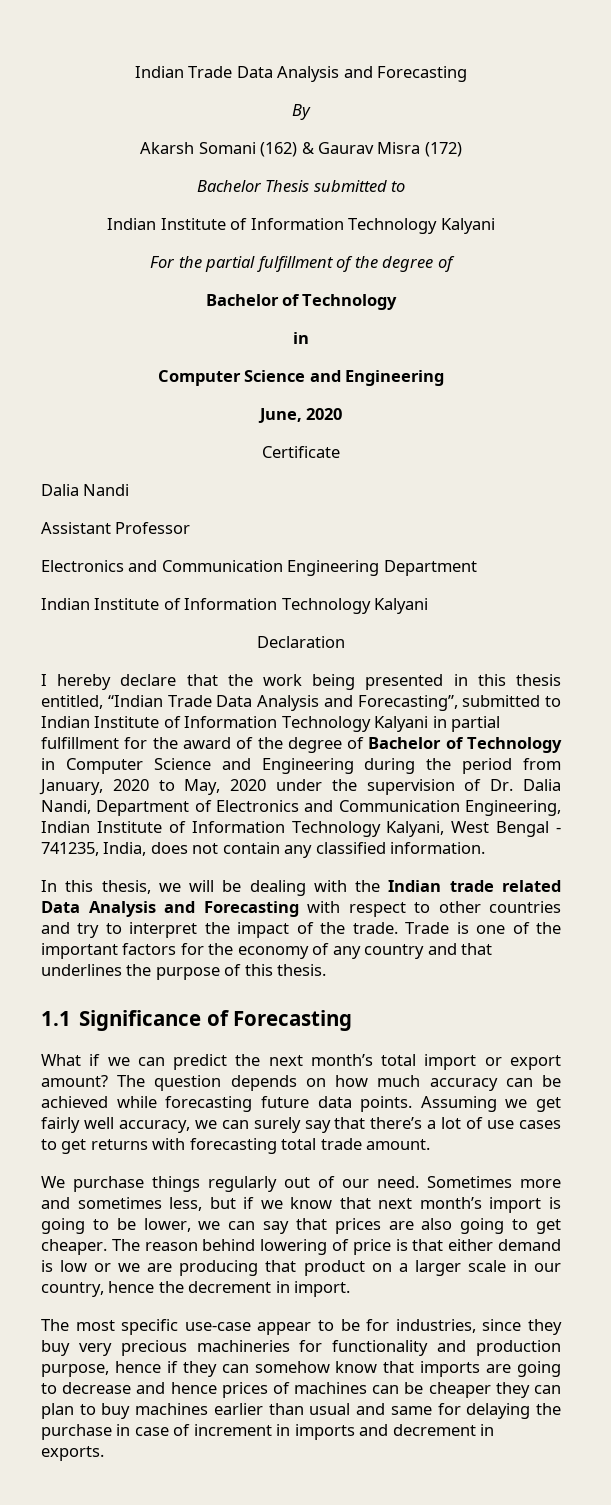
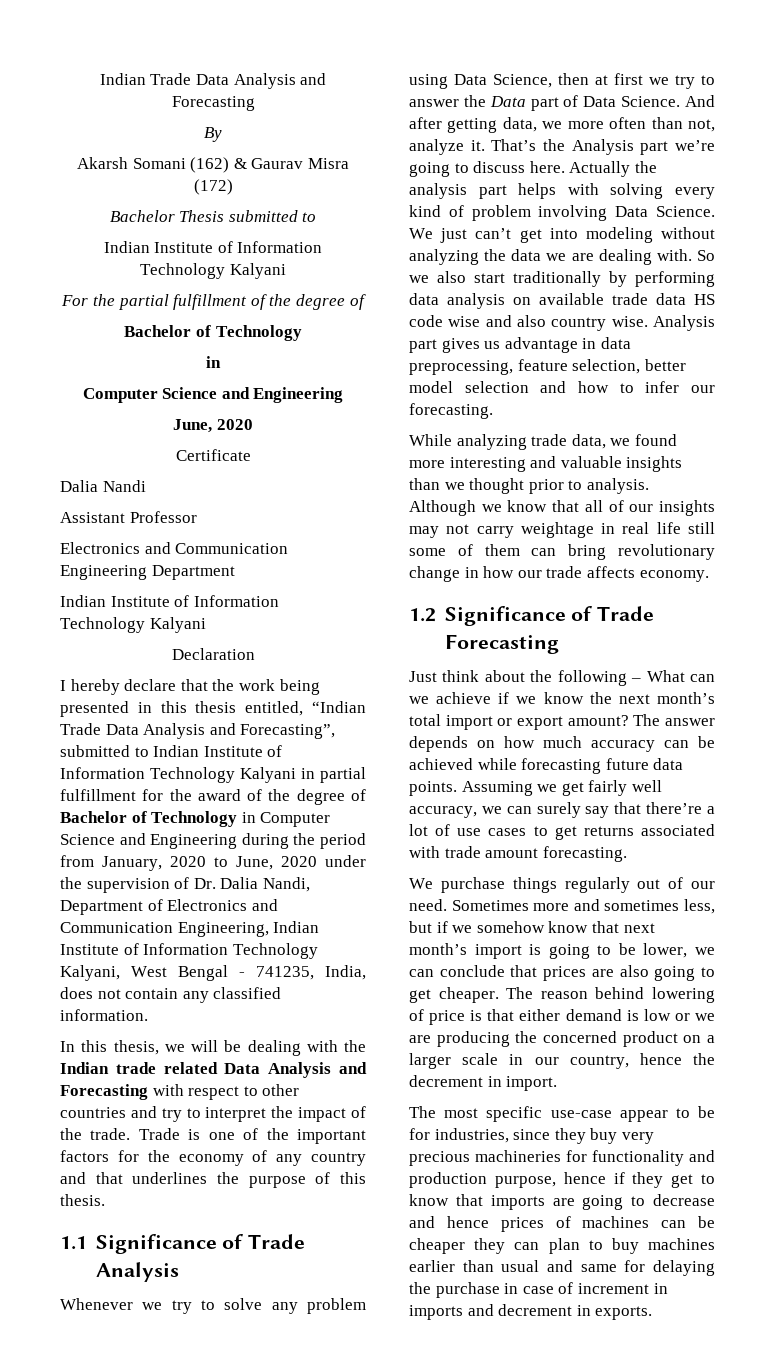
- I hereby declare that the work being presented in this thesis entitled, “Indian Trade Data Analysis and Forecasting”, submitted to Indian Institute of Information Technology Kalyani in partial fulfillment for the award of the degree of Bachelor of Technology in Computer Science and Engineering during the period from January, 2020 to May, 2020 under the supervision of Dr. Dalia Nandi, Department of Electronics and Communication Engineering, Indian Institute of Information Technology Kalyani, West Bengal - 741235, India, does not contain any classified information.
+ I hereby declare that the work being presented in this thesis entitled, “Indian Trade Data Analysis and Forecasting”, submitted to Indian Institute of Information Technology Kalyani in partial fulfillment for the award of the degree of Bachelor of Technology in Computer Science and Engineering during the period from January, 2020 to June, 2020 under the supervision of Dr. Dalia Nandi, Department of Electronics and Communication Engineering, Indian Institute of Information Technology Kalyani, West Bengal - 741235, India, does not contain any classified information.
- 1.1 Significance of Forecasting
- What if we can predict the next month’s total import or export amount?
+ 1.1 Significance of Trade Analysis
+ Whenever we try to solve any problem using Data Science, then at first we try to answer the Data part of Data Science. And after getting data, we more often than not, analyze it. That’s the Analysis part we’re going to discuss here. Actually the analysis part helps with solving every kind of problem involving Data Science. We just can’t get into modeling without analyzing the data we are dealing with. So we also start traditionally by performing data analysis on available trade data HS code wise and also country wise. Analysis part gives us advantage in data preprocessing, feature selection, better model selection and how to infer our forecasting.
+ While analyzing trade data, we found more interesting and valuable insights than we thought prior to analysis. Although we know that all of our insights may not carry weightage in real life still some of them can bring revolutionary change in how our trade affects economy.
+ 1.2 Significance of Trade Forecasting
+ Just think about the following – What can we achieve if we know the next month’s total import or export amount?
- The question depends on how much accuracy can be achieved while forecasting future data points.
+ The answer depends on how much accuracy can be achieved while forecasting future data points.
- Assuming we get fairly well accuracy, we can surely say that there’s a lot of use cases to get returns with forecasting total trade amount.
+ Assuming we get fairly well accuracy, we can surely say that there’re a lot of use cases to get returns associated with trade amount forecasting.
- Sometimes more and sometimes less, but if we know that next month’s import is going to be lower, we can say that prices are also going to get cheaper.
+ Sometimes more and sometimes less, but if we somehow know that next month’s import is going to be lower, we can conclude that prices are also going to get cheaper.
- The reason behind lowering of price is that either demand is low or we are producing that product on a larger scale in our country, hence the decrement in import.
+ The reason behind lowering of price is that either demand is low or we are producing the concerned product on a larger scale in our country, hence the decrement in import.
- The most specific use-case appear to be for industries, since they buy very precious machineries for functionality and production purpose, hence if they can somehow know that imports are going to decrease and hence prices of machines can be cheaper they can plan to buy machines earlier than usual and same for delaying the purchase in case of increment in imports and decrement in exports.
+ The most specific use-case appear to be for industries, since they buy very precious machineries for functionality and production purpose, hence if they get to know that imports are going to decrease and hence prices of machines can be cheaper they can plan to buy machines earlier than usual and same for delaying the purchase in case of increment in imports and decrement in exports.

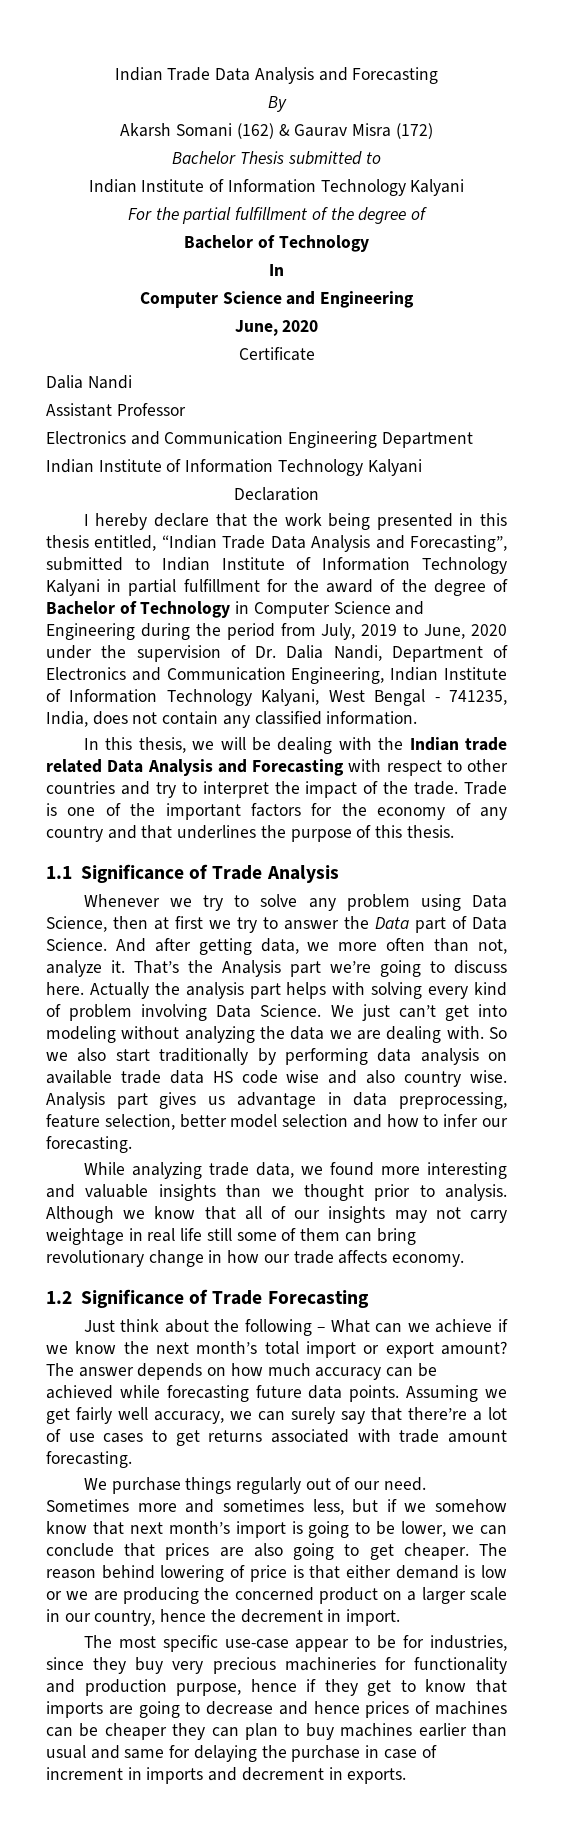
  For the partial fulfillment of the degree of
  Bachelor of Technology
- in
+ In
- I hereby declare that the work being presented in this thesis entitled, “Indian Trade Data Analysis and Forecasting”, submitted to Indian Institute of Information Technology Kalyani in partial fulfillment for the award of the degree of Bachelor of Technology in Computer Science and Engineering during the period from January, 2020 to June, 2020 under the supervision of Dr. Dalia Nandi, Department of Electronics and Communication Engineering, Indian Institute of Information Technology Kalyani, West Bengal - 741235, India, does not contain any classified information.
+ I hereby declare that the work being presented in this thesis entitled, “Indian Trade Data Analysis and Forecasting”, submitted to Indian Institute of Information Technology Kalyani in partial fulfillment for the award of the degree of Bachelor of Technology in Computer Science and Engineering during the period from July, 2019 to June, 2020 under the supervision of Dr. Dalia Nandi, Department of Electronics and Communication Engineering, Indian Institute of Information Technology Kalyani, West Bengal - 741235, India, does not contain any classified information.

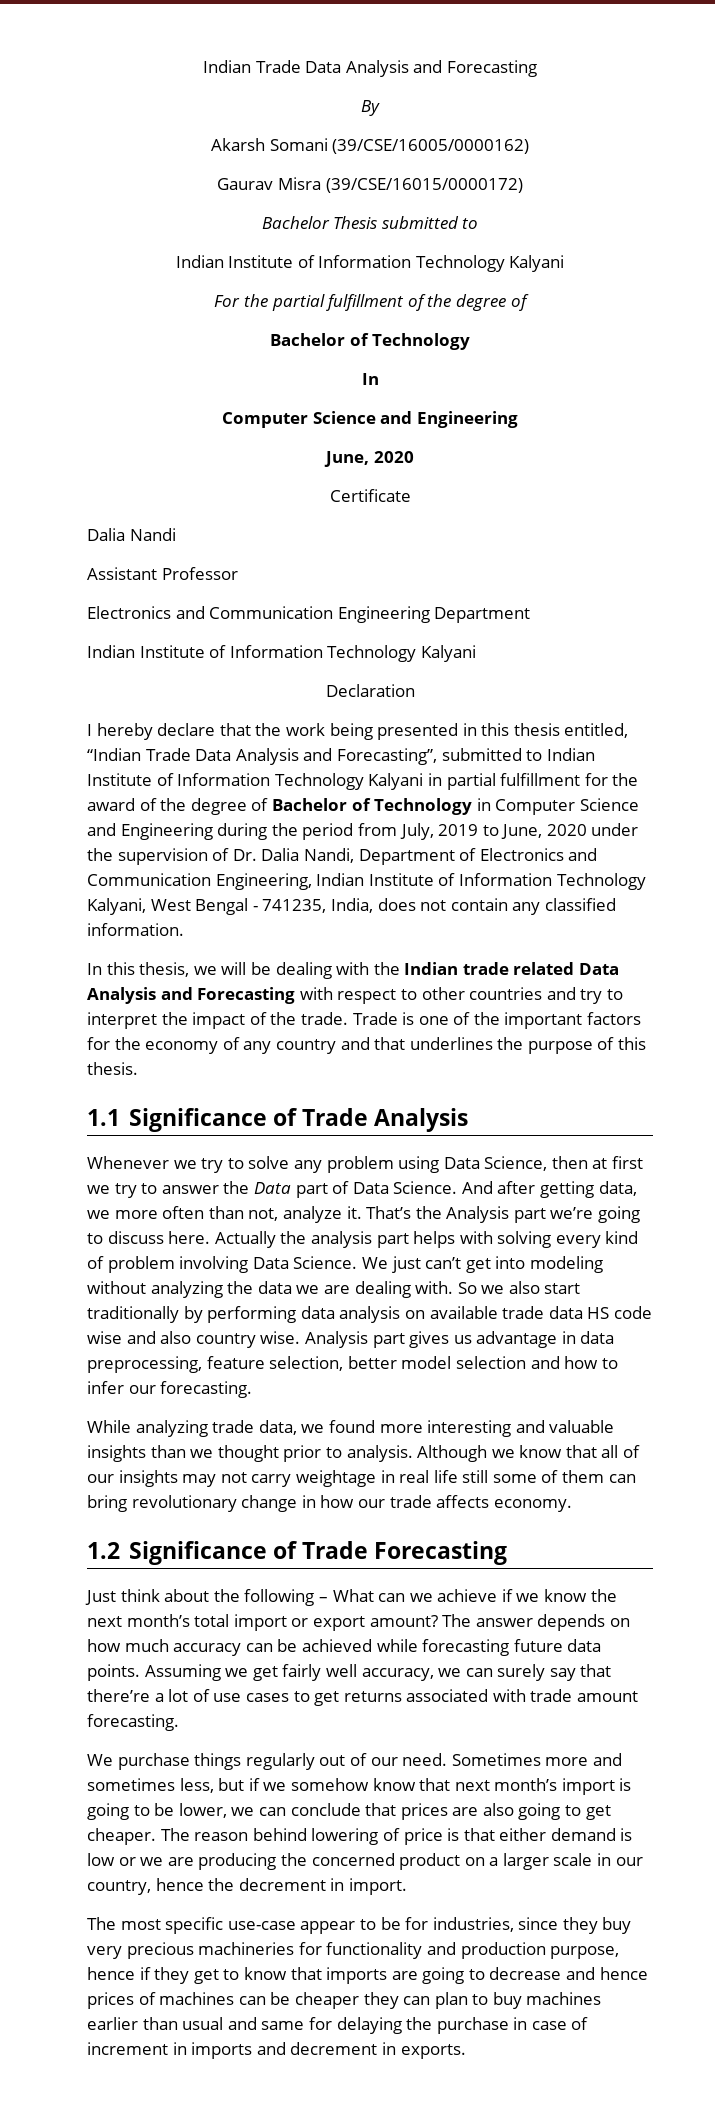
- Akarsh Somani (162) & Gaurav Misra (172)
+ Akarsh Somani (39/CSE/16005/0000162)
+ Gaurav Misra (39/CSE/16015/0000172)

